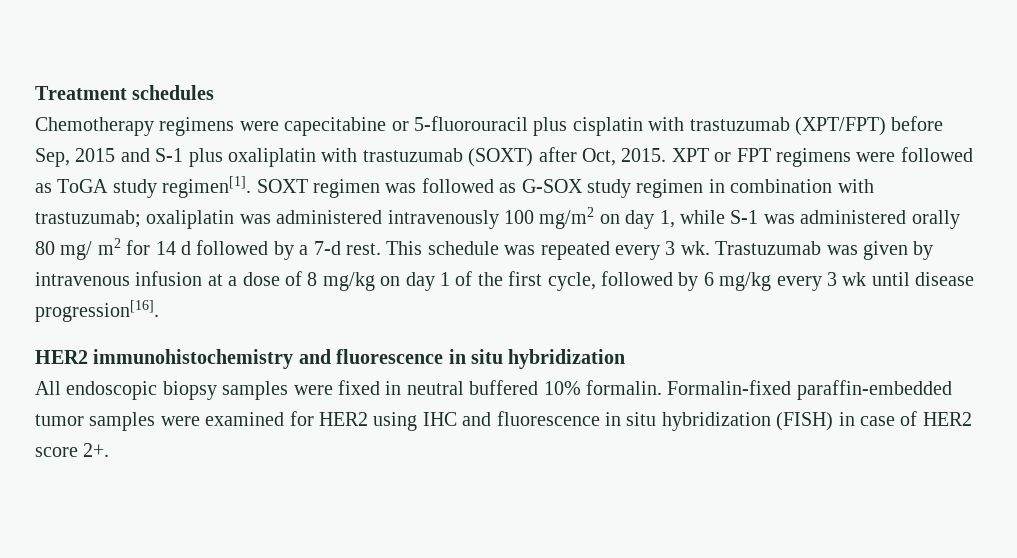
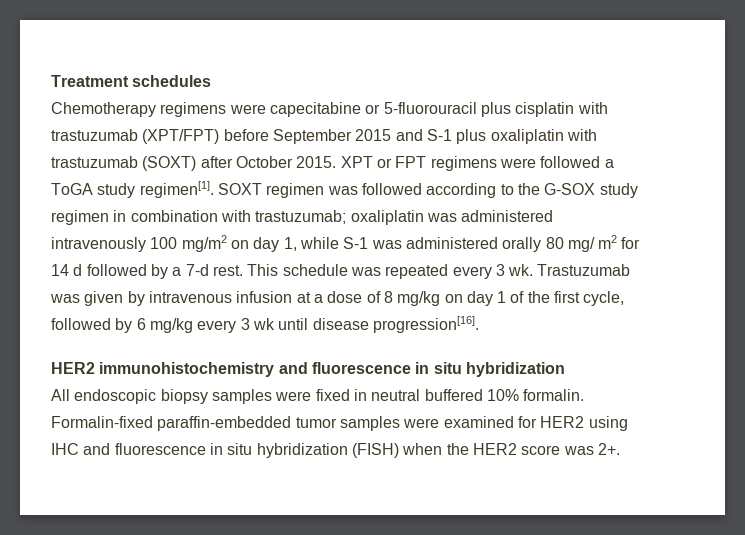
- Chemotherapy regimens were capecitabine or 5-fluorouracil plus cisplatin with trastuzumab (XPT/FPT) before Sep, 2015 and S-1 plus oxaliplatin with trastuzumab (SOXT) after Oct, 2015.
+ Chemotherapy regimens were capecitabine or 5-fluorouracil plus cisplatin with trastuzumab (XPT/FPT) before September 2015 and S-1 plus oxaliplatin with trastuzumab (SOXT) after October 2015.
- XPT or FPT regimens were followed as ToGA study regimen[1].
+ XPT or FPT regimens were followed a ToGA study regimen[1].
- SOXT regimen was followed as G-SOX study regimen in combination with trastuzumab; oxaliplatin was administered intravenously 100 mg/m2 on day 1, while S-1 was administered orally 80 mg/ m2 for 14 d followed by a 7-d rest.
+ SOXT regimen was followed according to the G-SOX study regimen in combination with trastuzumab; oxaliplatin was administered intravenously 100 mg/m2 on day 1, while S-1 was administered orally 80 mg/ m2 for 14 d followed by a 7-d rest.
- Formalin-fixed paraffin-embedded tumor samples were examined for HER2 using IHC and fluorescence in situ hybridization (FISH) in case of HER2 score 2+.
+ Formalin-fixed paraffin-embedded tumor samples were examined for HER2 using IHC and fluorescence in situ hybridization (FISH) when the HER2 score was 2+.

